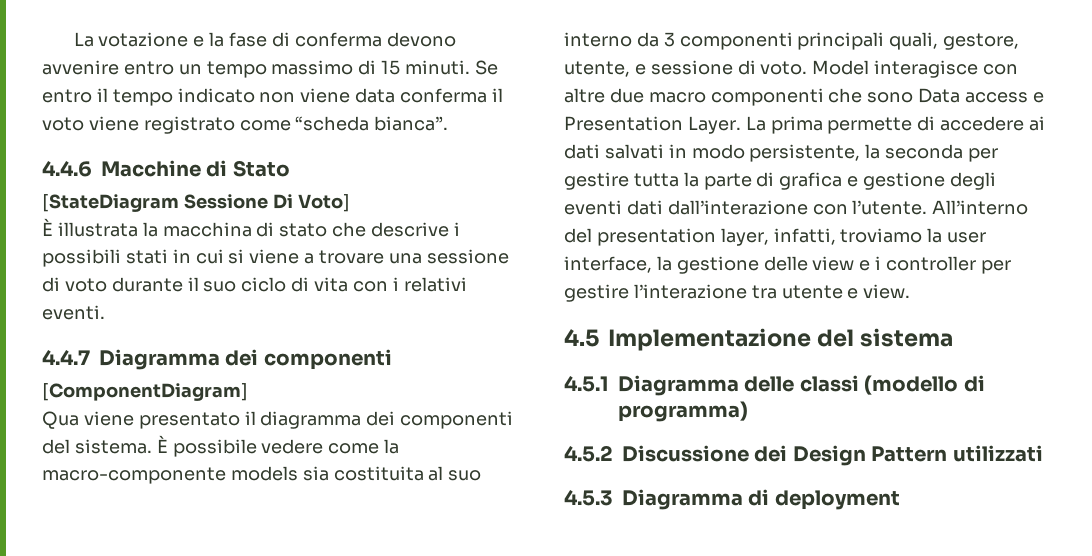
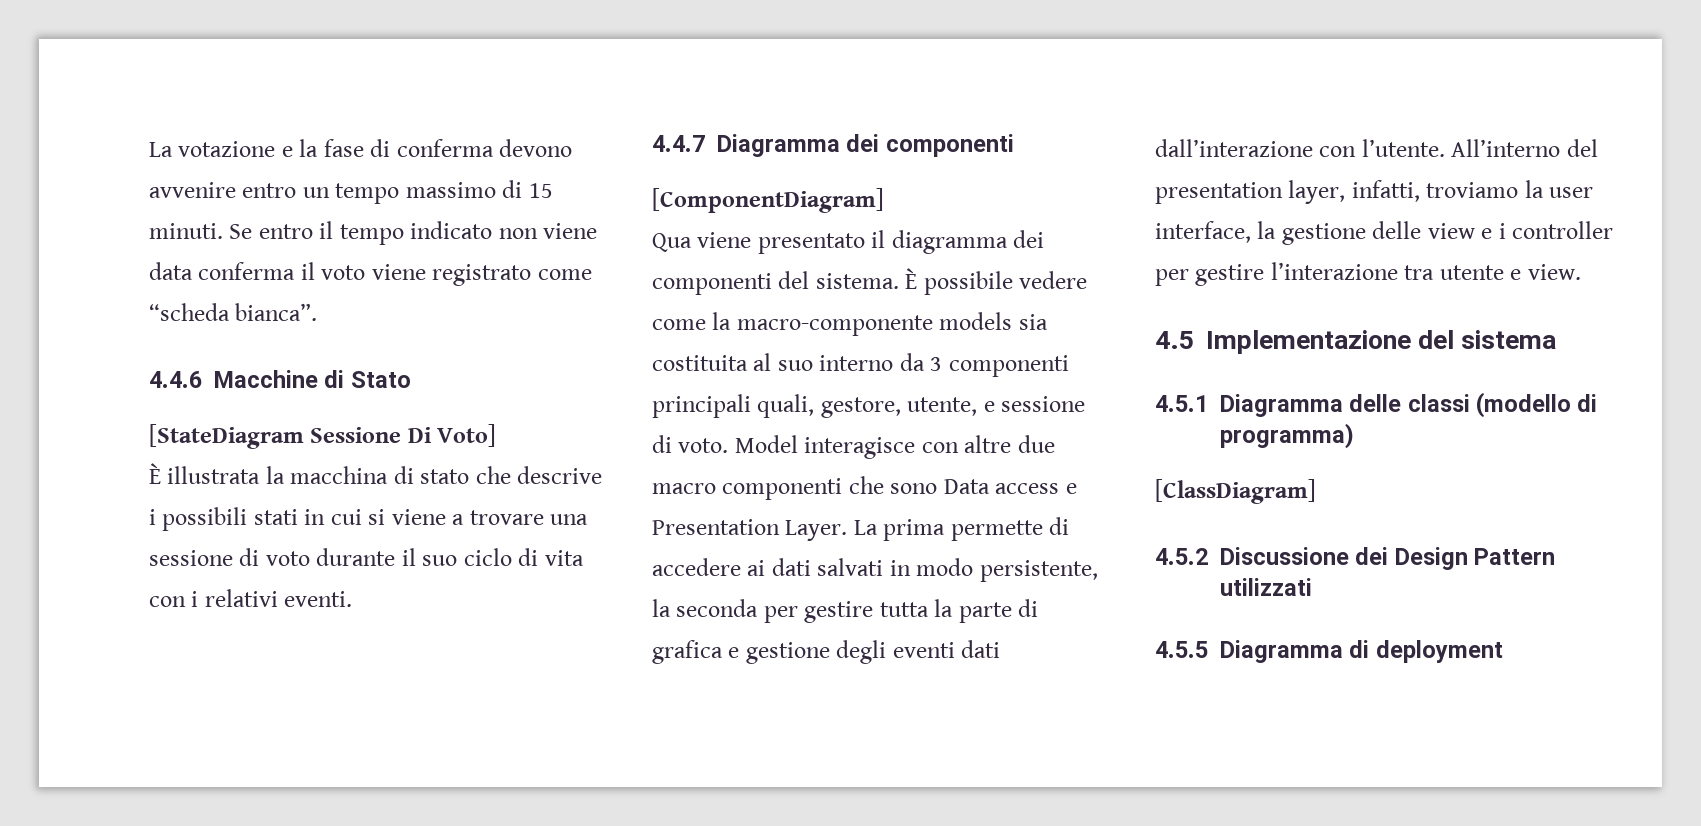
+ [ClassDiagram]
- 4.5.3 Diagramma di deployment
+ 4.5.5 Diagramma di deployment

